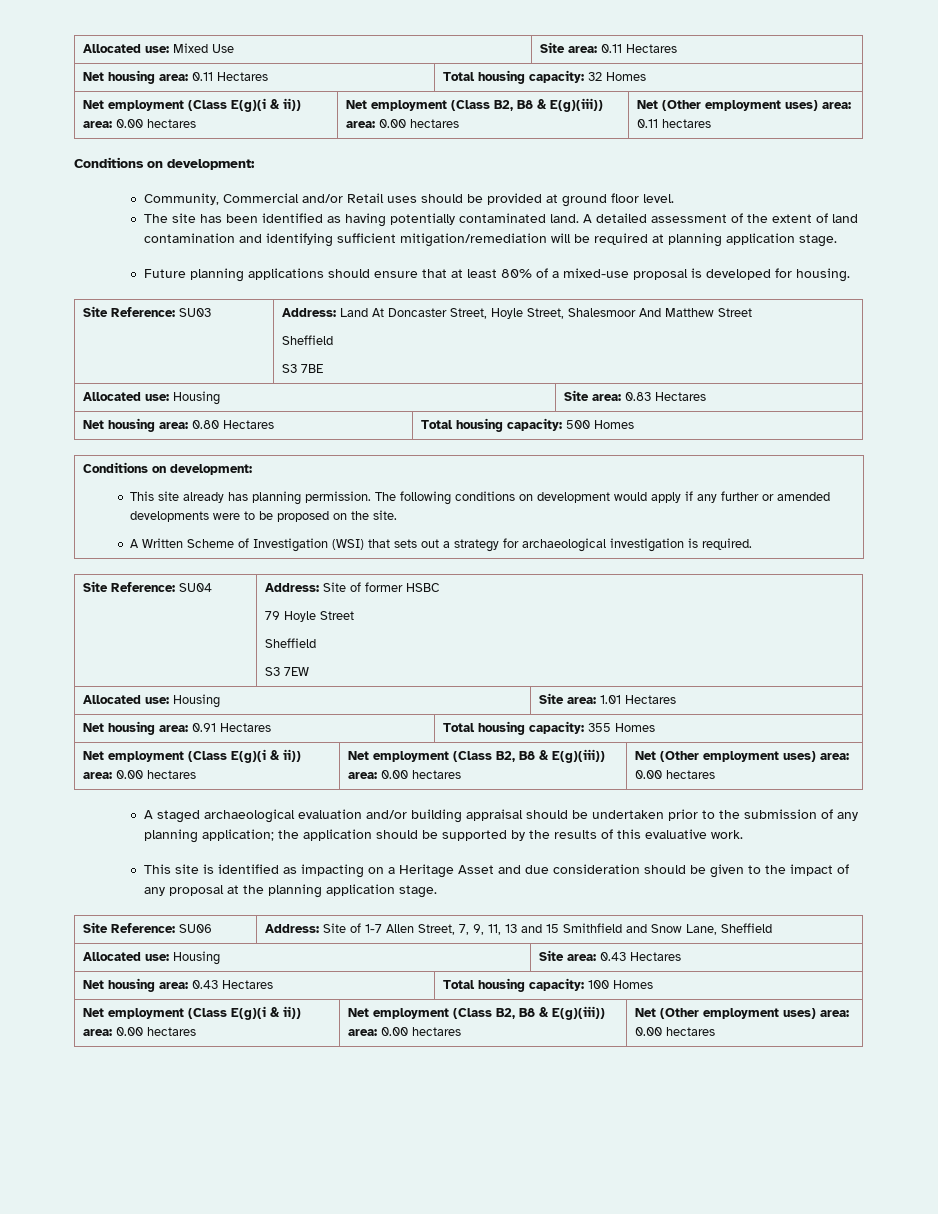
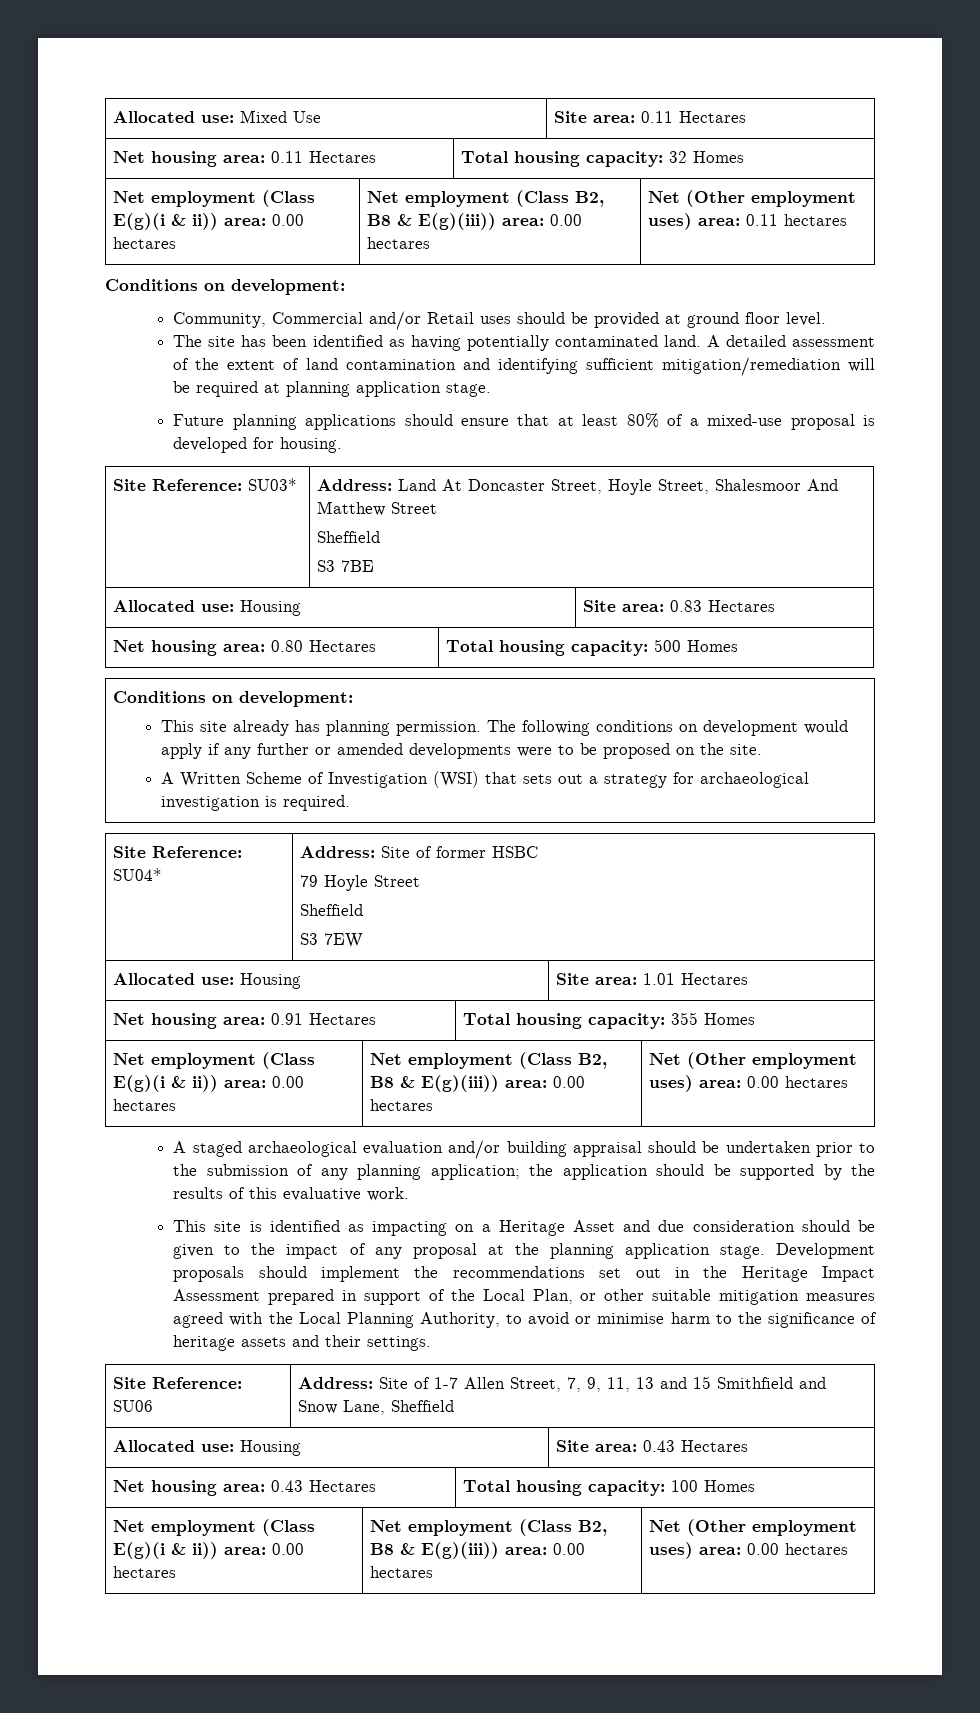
- Site Reference: SU03 | Address: Land At Doncaster Street, Hoyle Street, Shalesmoor And Matthew Street
+ Site Reference: SU03* | Address: Land At Doncaster Street, Hoyle Street, Shalesmoor And Matthew Street
- Site Reference: SU04 | Address: Site of former HSBC
+ Site Reference: SU04* | Address: Site of former HSBC
+ Development proposals should implement the recommendations set out in the Heritage Impact Assessment prepared in support of the Local Plan, or other suitable mitigation measures agreed with the Local Planning Authority, to avoid or minimise harm to the significance of heritage assets and their settings.

